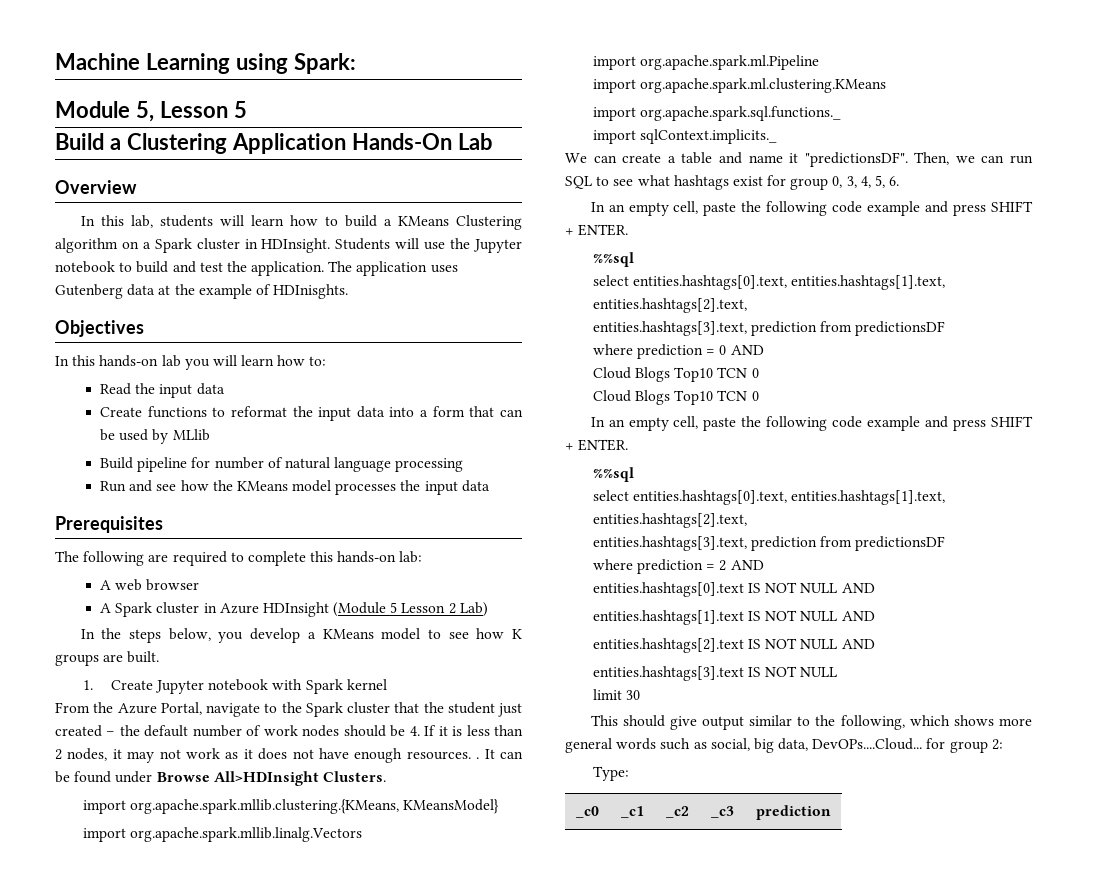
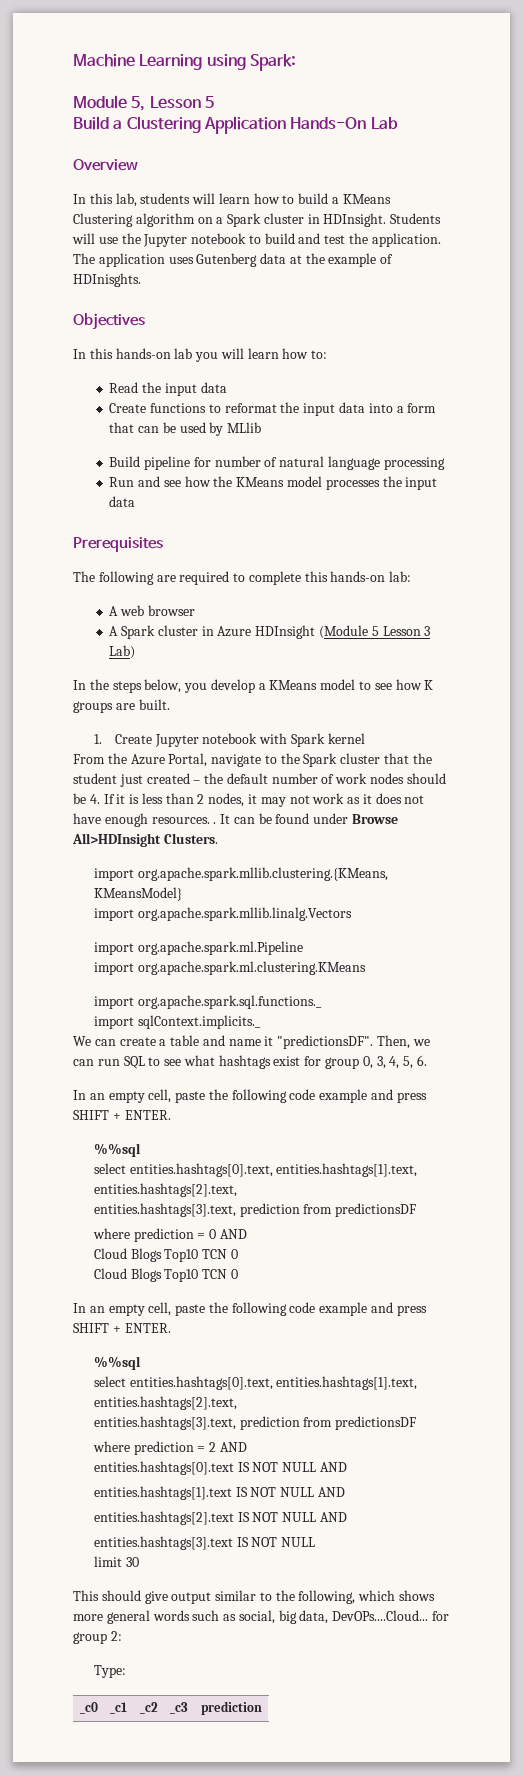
- A Spark cluster in Azure HDInsight (Module 5 Lesson 2 Lab)
+ A Spark cluster in Azure HDInsight (Module 5 Lesson 3 Lab)

